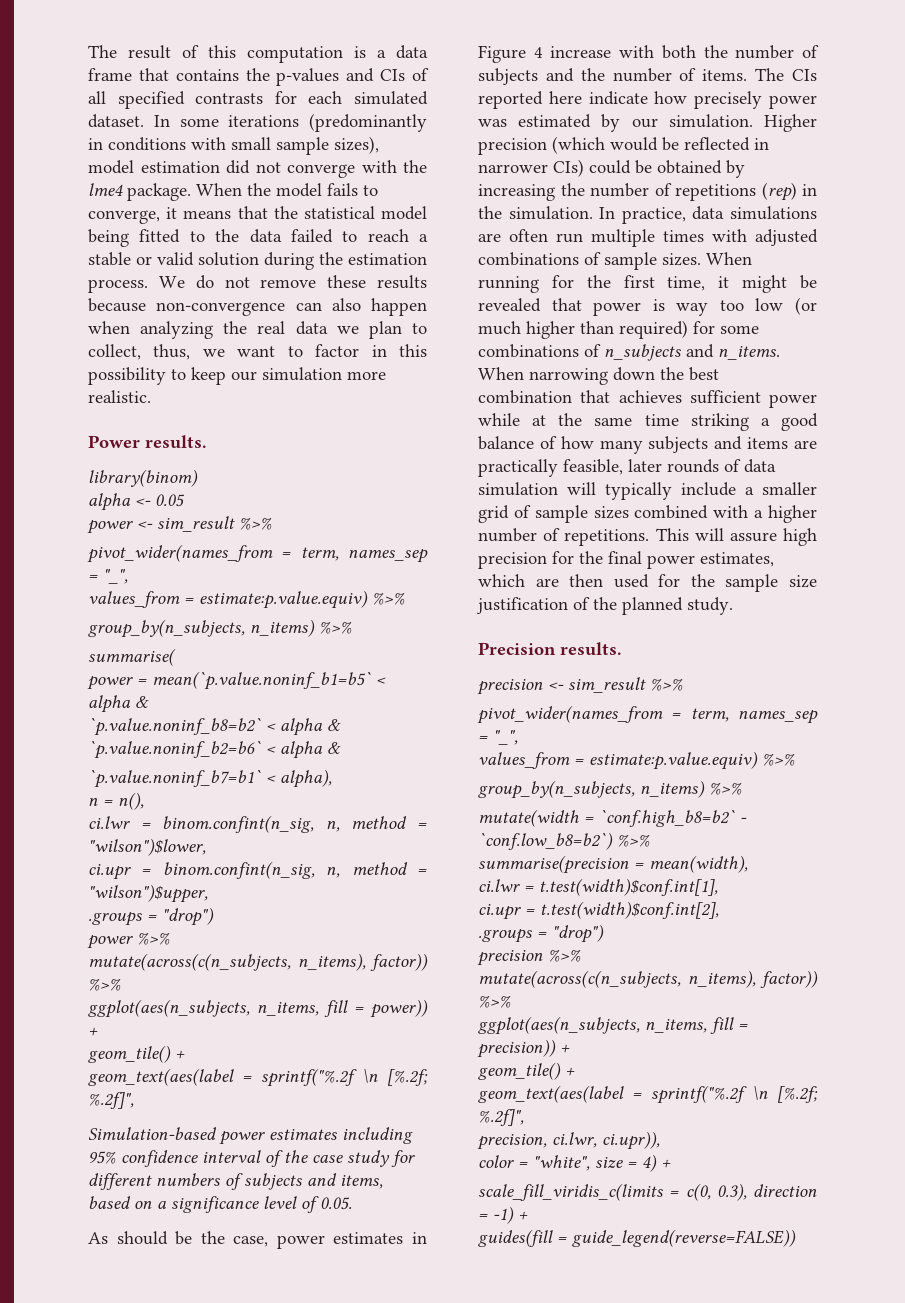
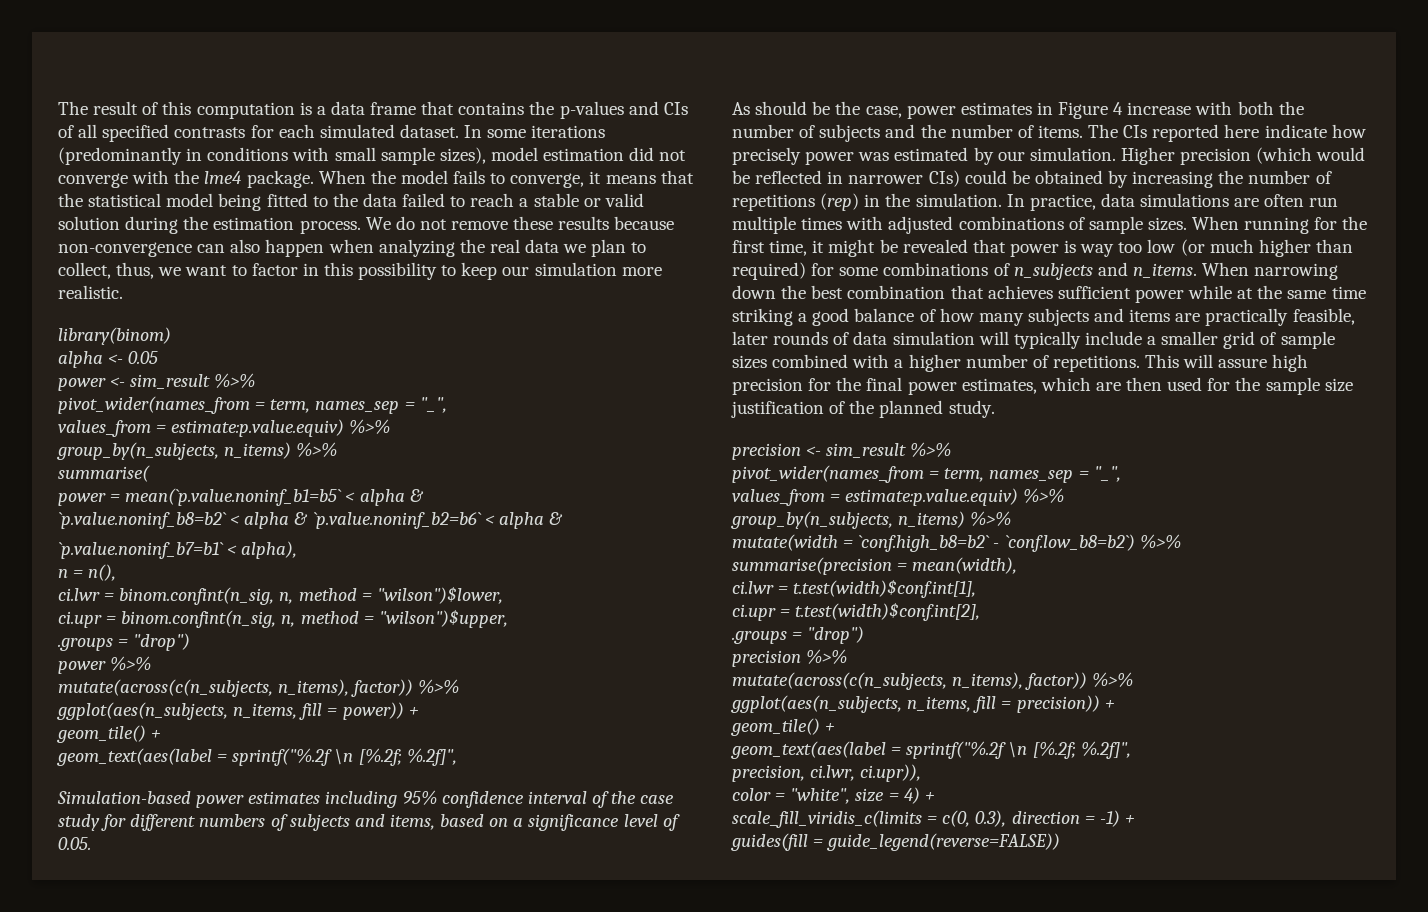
- Power results.
- Precision results.

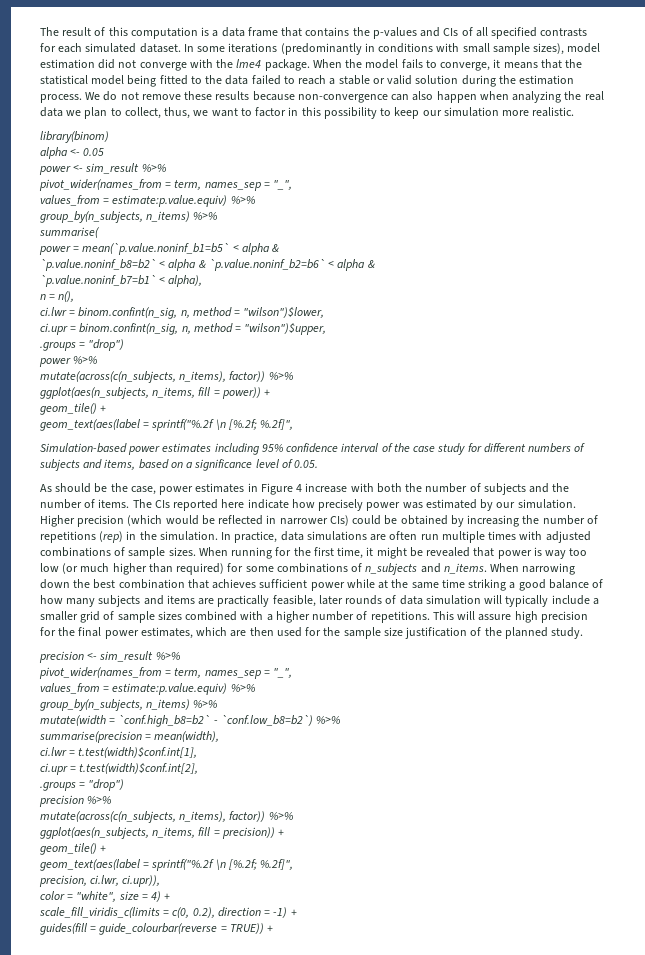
- scale_fill_viridis_c(limits = c(0, 0.3), direction = -1) +
+ scale_fill_viridis_c(limits = c(0, 0.2), direction = -1) +
- guides(fill = guide_legend(reverse=FALSE))
+ guides(fill = guide_colourbar(reverse = TRUE)) +

